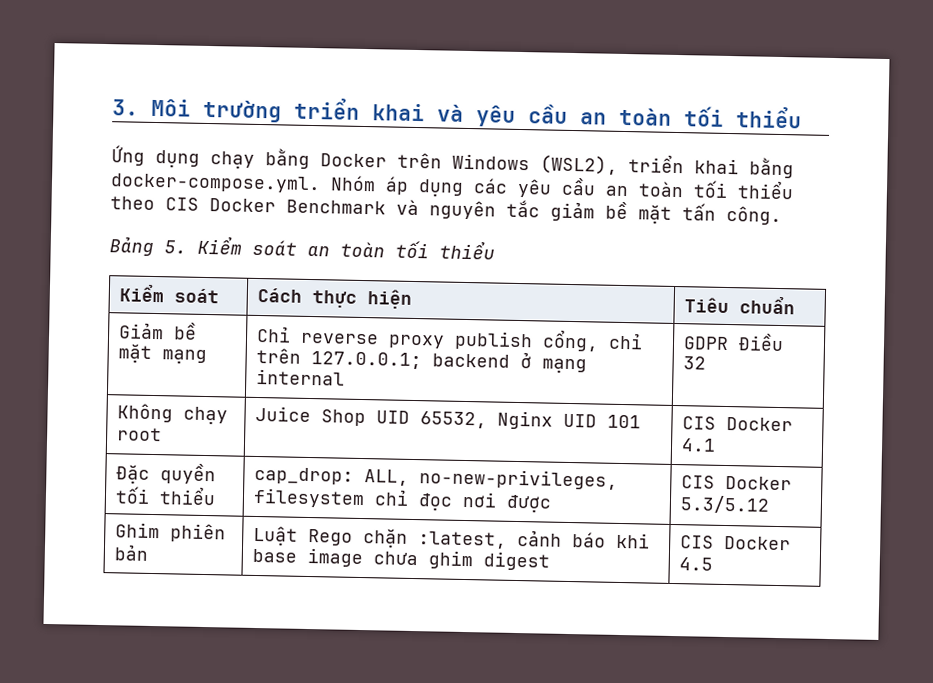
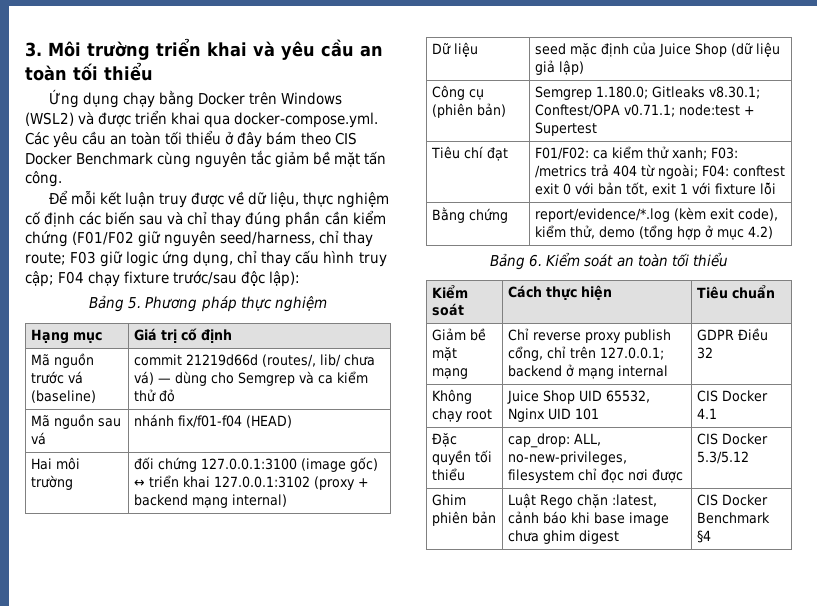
- Ứng dụng chạy bằng Docker trên Windows (WSL2), triển khai bằng docker-compose.yml. Nhóm áp dụng các yêu cầu an toàn tối thiểu theo CIS Docker Benchmark và nguyên tắc giảm bề mặt tấn công.
+ Ứng dụng chạy bằng Docker trên Windows (WSL2) và được triển khai qua docker-compose.yml. Các yêu cầu an toàn tối thiểu ở đây bám theo CIS Docker Benchmark cùng nguyên tắc giảm bề mặt tấn công.
- Bảng 5. Kiểm soát an toàn tối thiểu
+ Để mỗi kết luận truy được về dữ liệu, thực nghiệm cố định các biến sau và chỉ thay đúng phần cần kiểm chứng (F01/F02 giữ nguyên seed/harness, chỉ thay route; F03 giữ logic ứng dụng, chỉ thay cấu hình truy cập; F04 chạy fixture trước/sau độc lập):
+ Bảng 5. Phương pháp thực nghiệm
+ Hạng mục | Giá trị cố định
+ Mã nguồn trước vá (baseline) | commit 21219d66d (routes/, lib/ chưa vá) — dùng cho Semgrep và ca kiểm thử đỏ
+ Mã nguồn sau vá | nhánh fix/f01-f04 (HEAD)
+ Hai môi trường | đối chứng 127.0.0.1:3100 (image gốc) ↔ triển khai 127.0.0.1:3102 (proxy + backend mạng internal)
+ Dữ liệu | seed mặc định của Juice Shop (dữ liệu giả lập)
+ Công cụ (phiên bản) | Semgrep 1.180.0; Gitleaks v8.30.1; Conftest/OPA v0.71.1; node:test + Supertest
+ Tiêu chí đạt | F01/F02: ca kiểm thử xanh; F03: /metrics trả 404 từ ngoài; F04: conftest exit 0 với bản tốt, exit 1 với fixture lỗi
+ Bằng chứng | report/evidence/*.log (kèm exit code), kiểm thử, demo (tổng hợp ở mục 4.2)
+ Bảng 6. Kiểm soát an toàn tối thiểu
- Ghim phiên bản | Luật Rego chặn :latest, cảnh báo khi base image chưa ghim digest | CIS Docker 4.5
+ Ghim phiên bản | Luật Rego chặn :latest, cảnh báo khi base image chưa ghim digest | CIS Docker Benchmark §4

